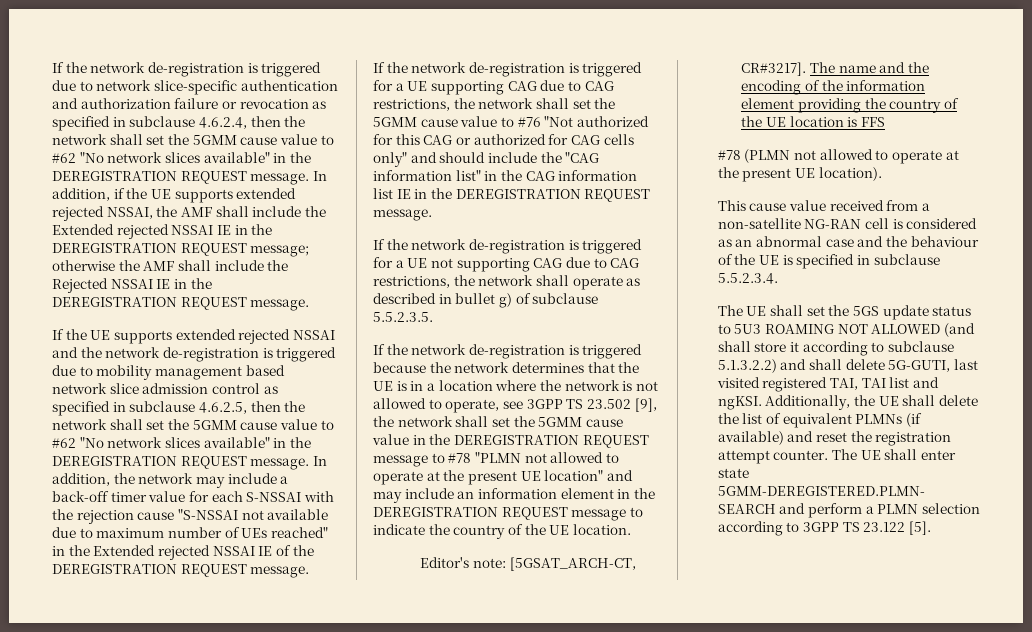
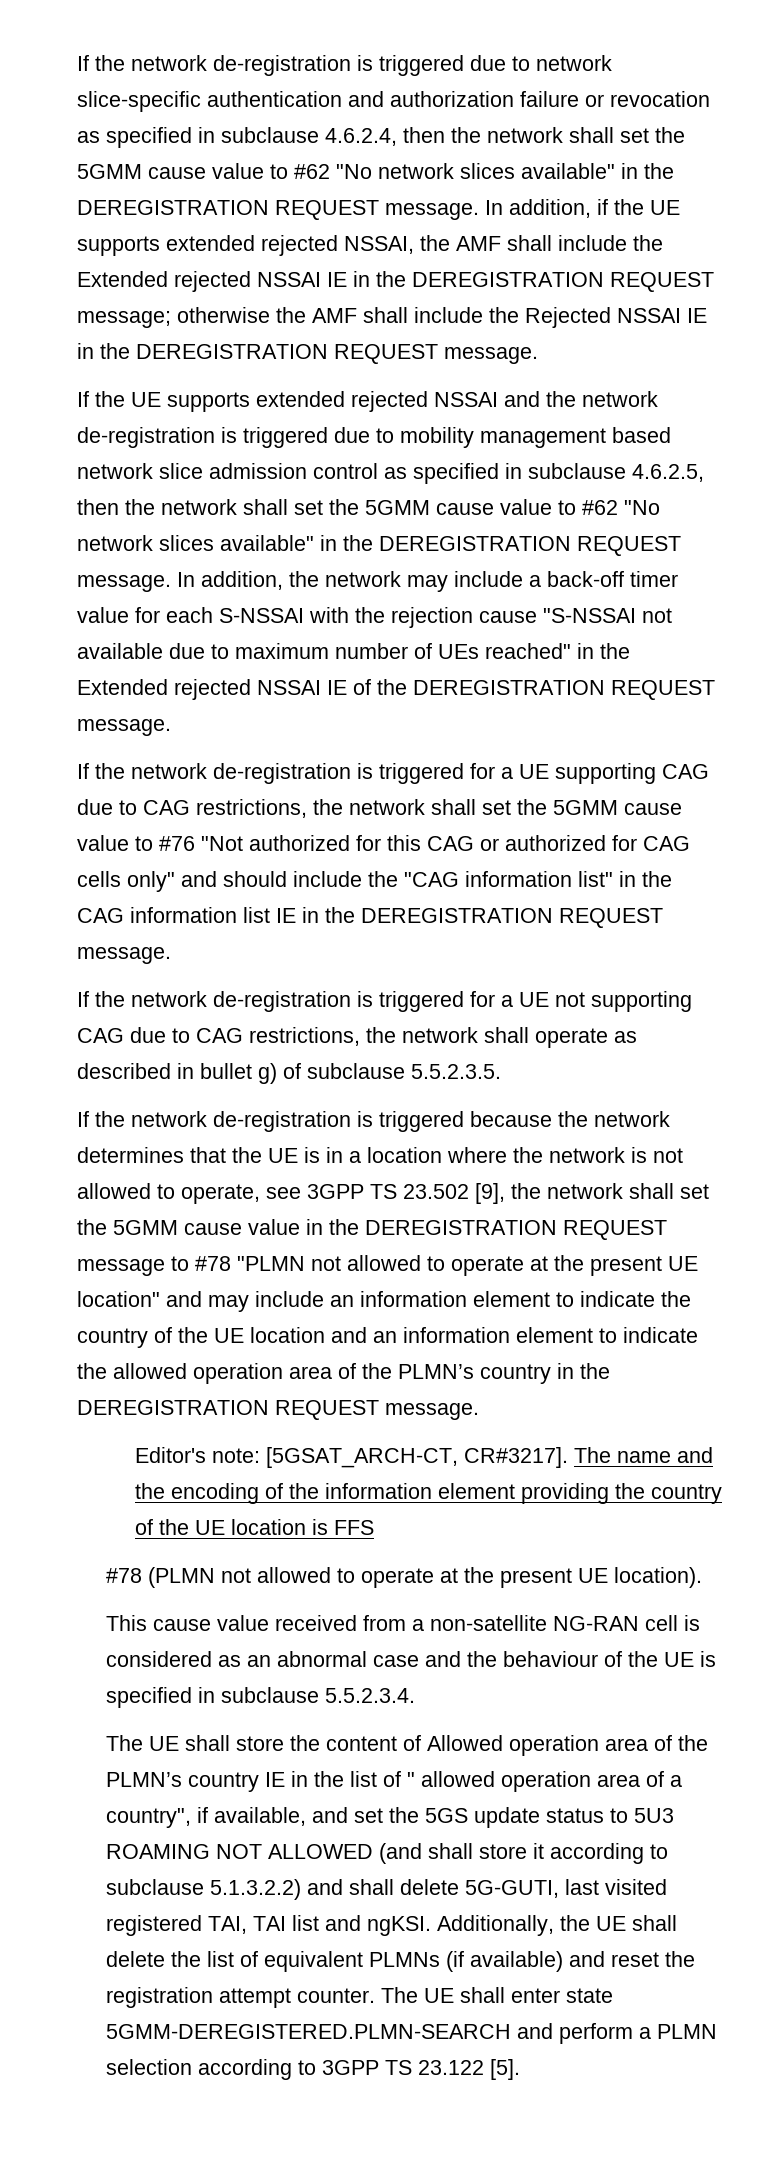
- If the network de-registration is triggered because the network determines that the UE is in a location where the network is not allowed to operate, see 3GPP TS 23.502 [9], the network shall set the 5GMM cause value in the DEREGISTRATION REQUEST message to #78 "PLMN not allowed to operate at the present UE location" and may include an information element in the DEREGISTRATION REQUEST message to indicate the country of the UE location.
+ If the network de-registration is triggered because the network determines that the UE is in a location where the network is not allowed to operate, see 3GPP TS 23.502 [9], the network shall set the 5GMM cause value in the DEREGISTRATION REQUEST message to #78 "PLMN not allowed to operate at the present UE location" and may include an information element to indicate the country of the UE location and an information element to indicate the allowed operation area of the PLMN’s country in the DEREGISTRATION REQUEST message.
- The UE shall set the 5GS update status to 5U3 ROAMING NOT ALLOWED (and shall store it according to subclause 5.1.3.2.2) and shall delete 5G-GUTI, last visited registered TAI, TAI list and ngKSI.
+ The UE shall store the content of Allowed operation area of the PLMN’s country IE in the list of " allowed operation area of a country", if available, and set the 5GS update status to 5U3 ROAMING NOT ALLOWED (and shall store it according to subclause 5.1.3.2.2) and shall delete 5G-GUTI, last visited registered TAI, TAI list and ngKSI.

